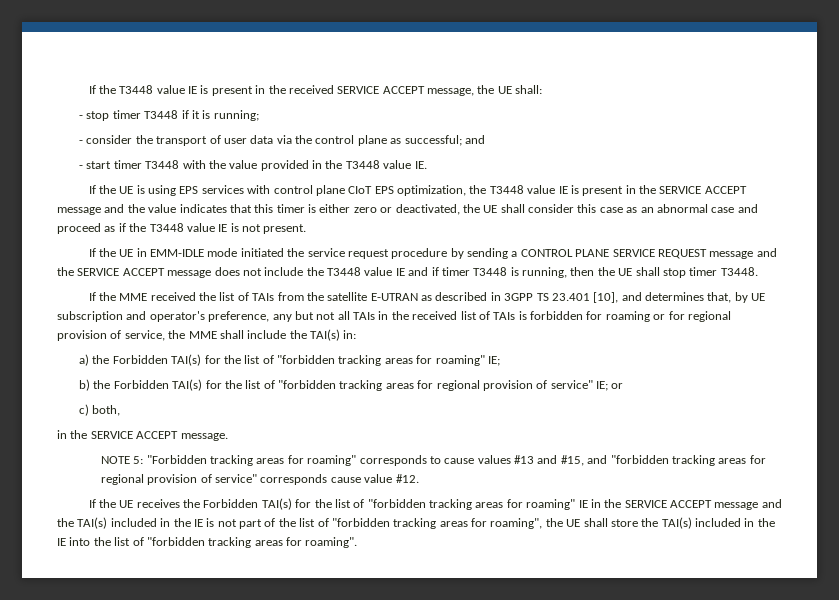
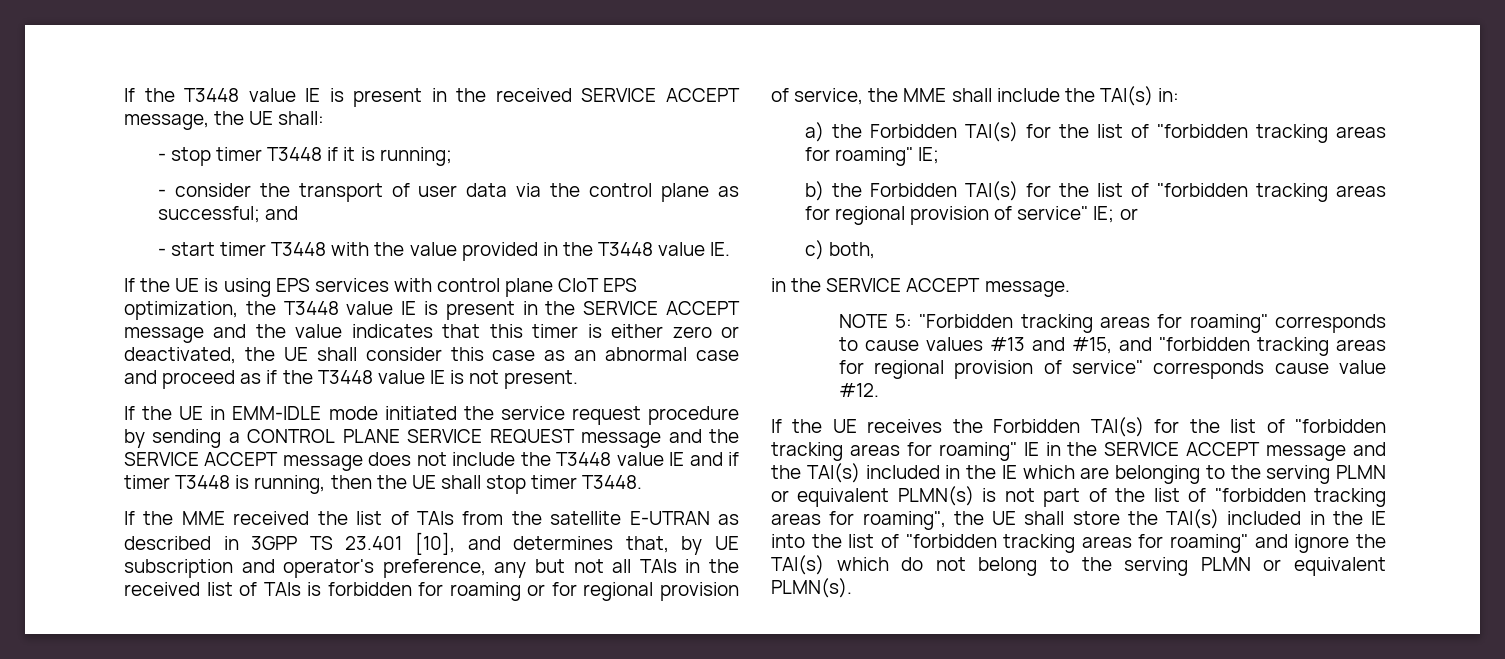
- If the UE receives the Forbidden TAI(s) for the list of "forbidden tracking areas for roaming" IE in the SERVICE ACCEPT message and the TAI(s) included in the IE is not part of the list of "forbidden tracking areas for roaming", the UE shall store the TAI(s) included in the IE into the list of "forbidden tracking areas for roaming".
+ If the UE receives the Forbidden TAI(s) for the list of "forbidden tracking areas for roaming" IE in the SERVICE ACCEPT message and the TAI(s) included in the IE which are belonging to the serving PLMN or equivalent PLMN(s) is not part of the list of "forbidden tracking areas for roaming", the UE shall store the TAI(s) included in the IE into the list of "forbidden tracking areas for roaming" and ignore the TAI(s) which do not belong to the serving PLMN or equivalent PLMN(s).

